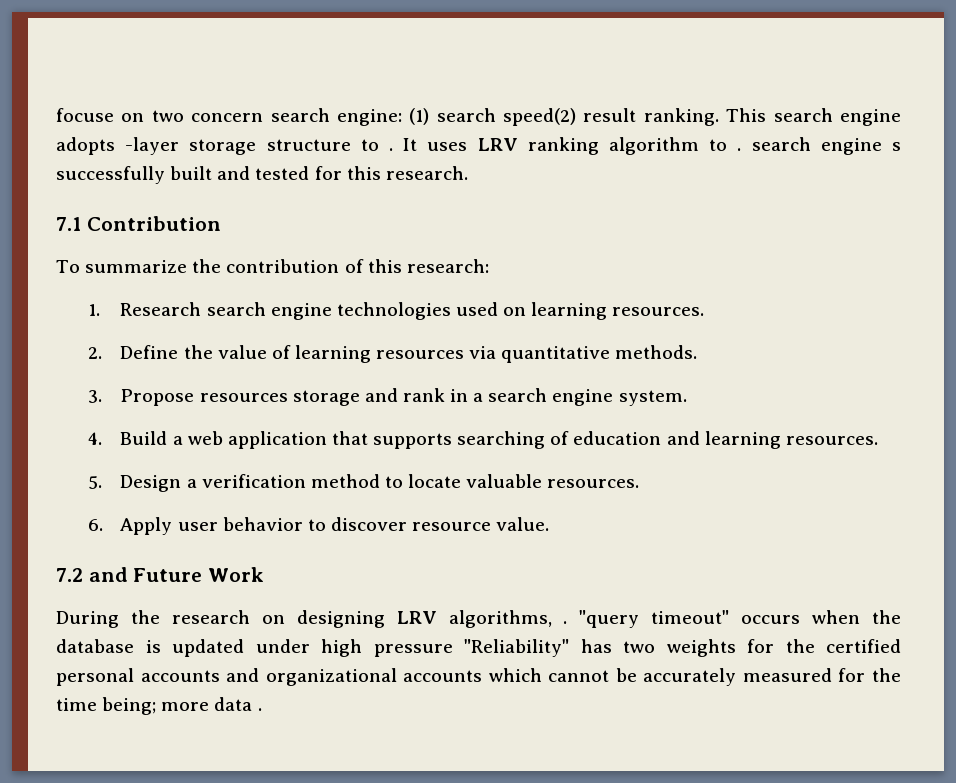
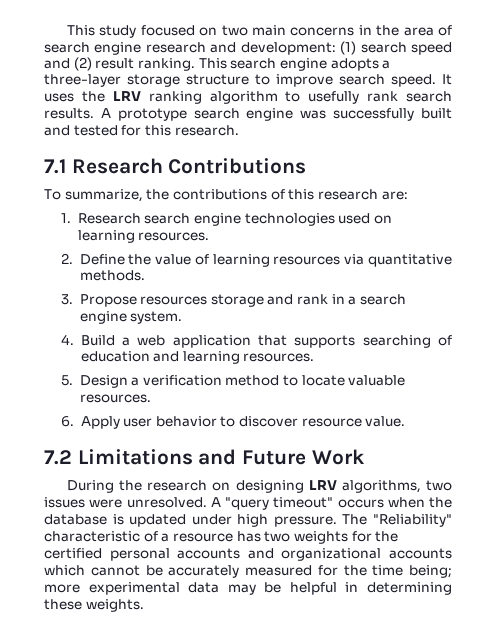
- focuse on two concern search engine: (1) search speed(2) result ranking.
+ This study focused on two main concerns in the area of search engine research and development: (1) search speed and (2) result ranking.
- This search engine adopts -layer storage structure to .
+ This search engine adopts a three-layer storage structure to improve search speed.
- It uses LRV ranking algorithm to . search engine s successfully built and tested for this research.
+ It uses the LRV ranking algorithm to usefully rank search results. A prototype search engine was successfully built and tested for this research.
- 7.1 Contribution
+ 7.1 Research Contributions
- To summarize the contribution of this research:
+ To summarize, the contributions of this research are:
- 7.2 and Future Work
+ 7.2 Limitations and Future Work
- During the research on designing LRV algorithms, . "query timeout" occurs when the database is updated under high pressure "Reliability" has two weights for the certified personal accounts and organizational accounts which cannot be accurately measured for the time being; more data .
+ During the research on designing LRV algorithms, two issues were unresolved. A "query timeout" occurs when the database is updated under high pressure. The "Reliability" characteristic of a resource has two weights for the certified personal accounts and organizational accounts which cannot be accurately measured for the time being; more experimental data may be helpful in determining these weights.

